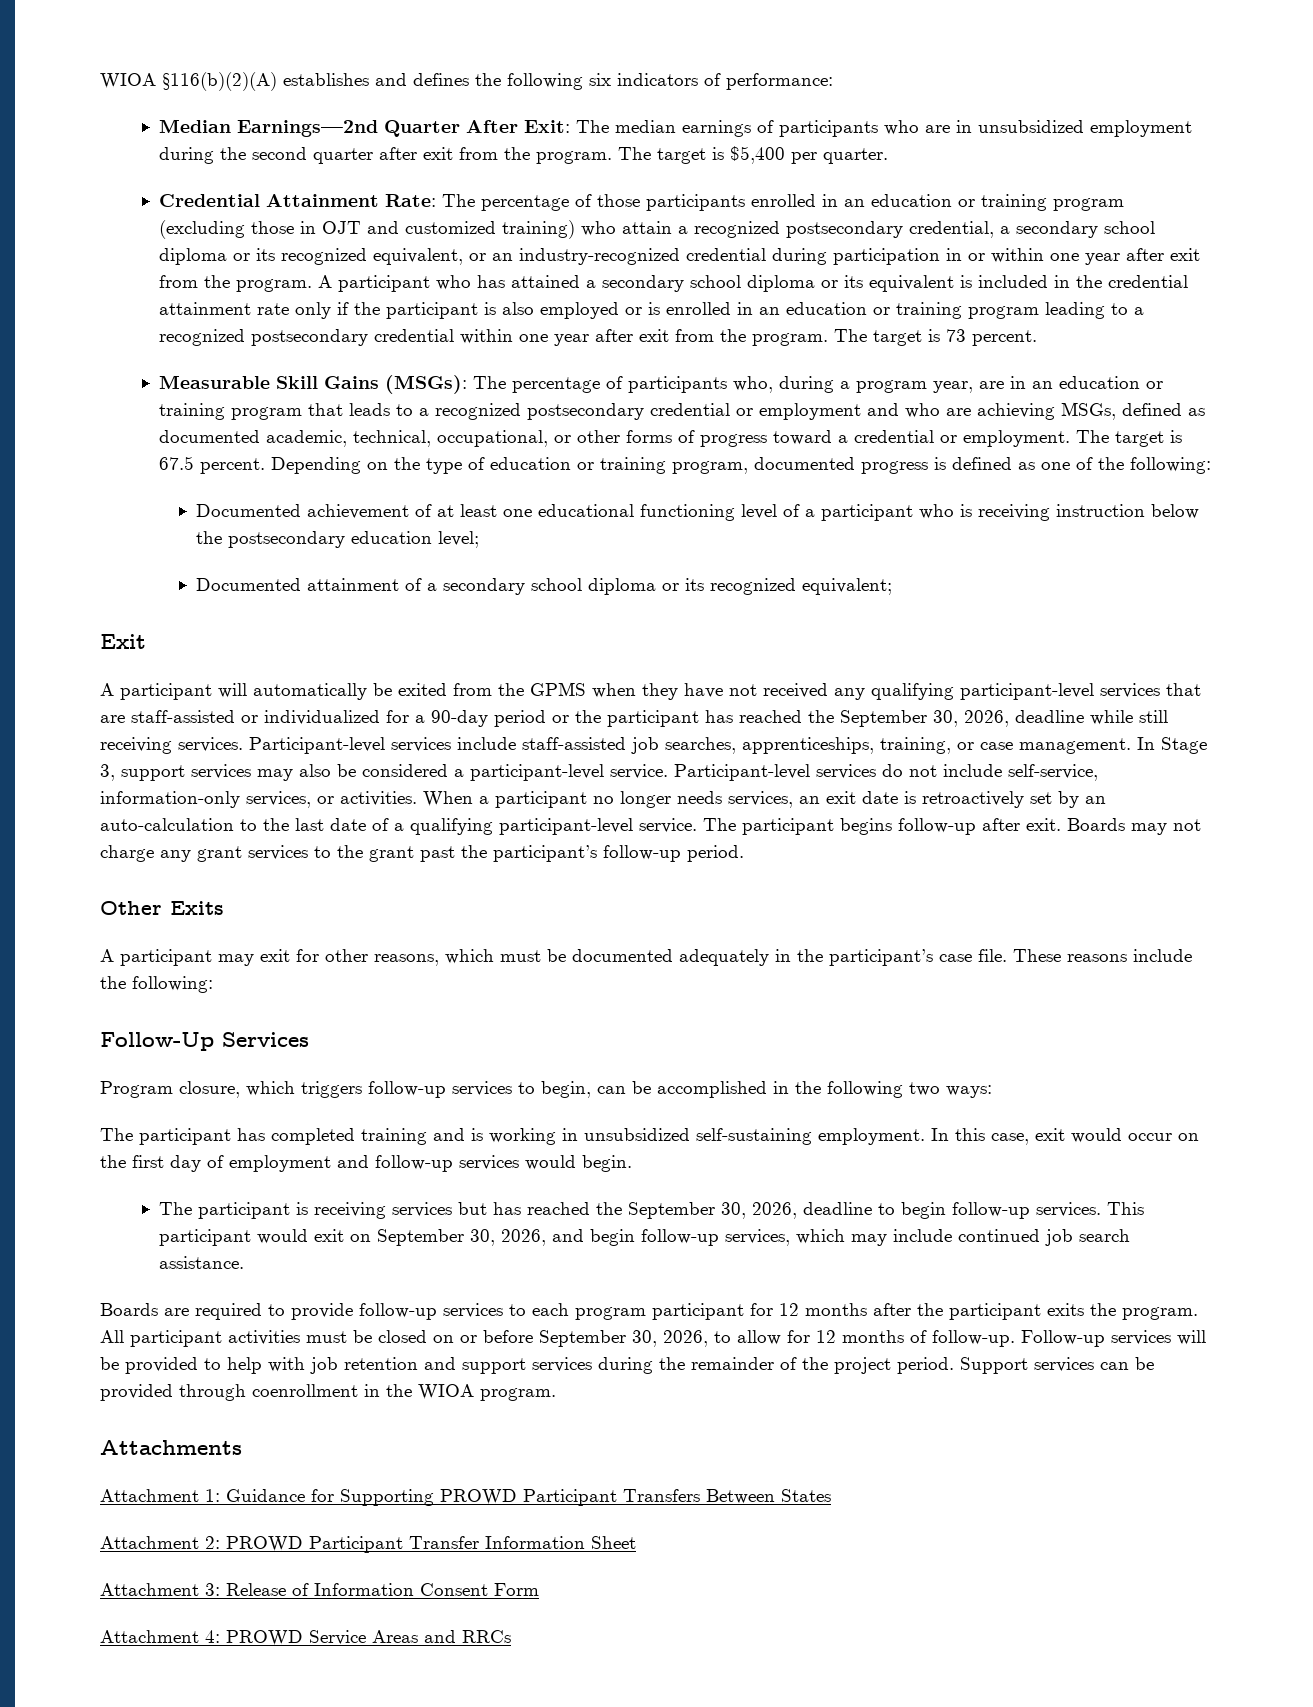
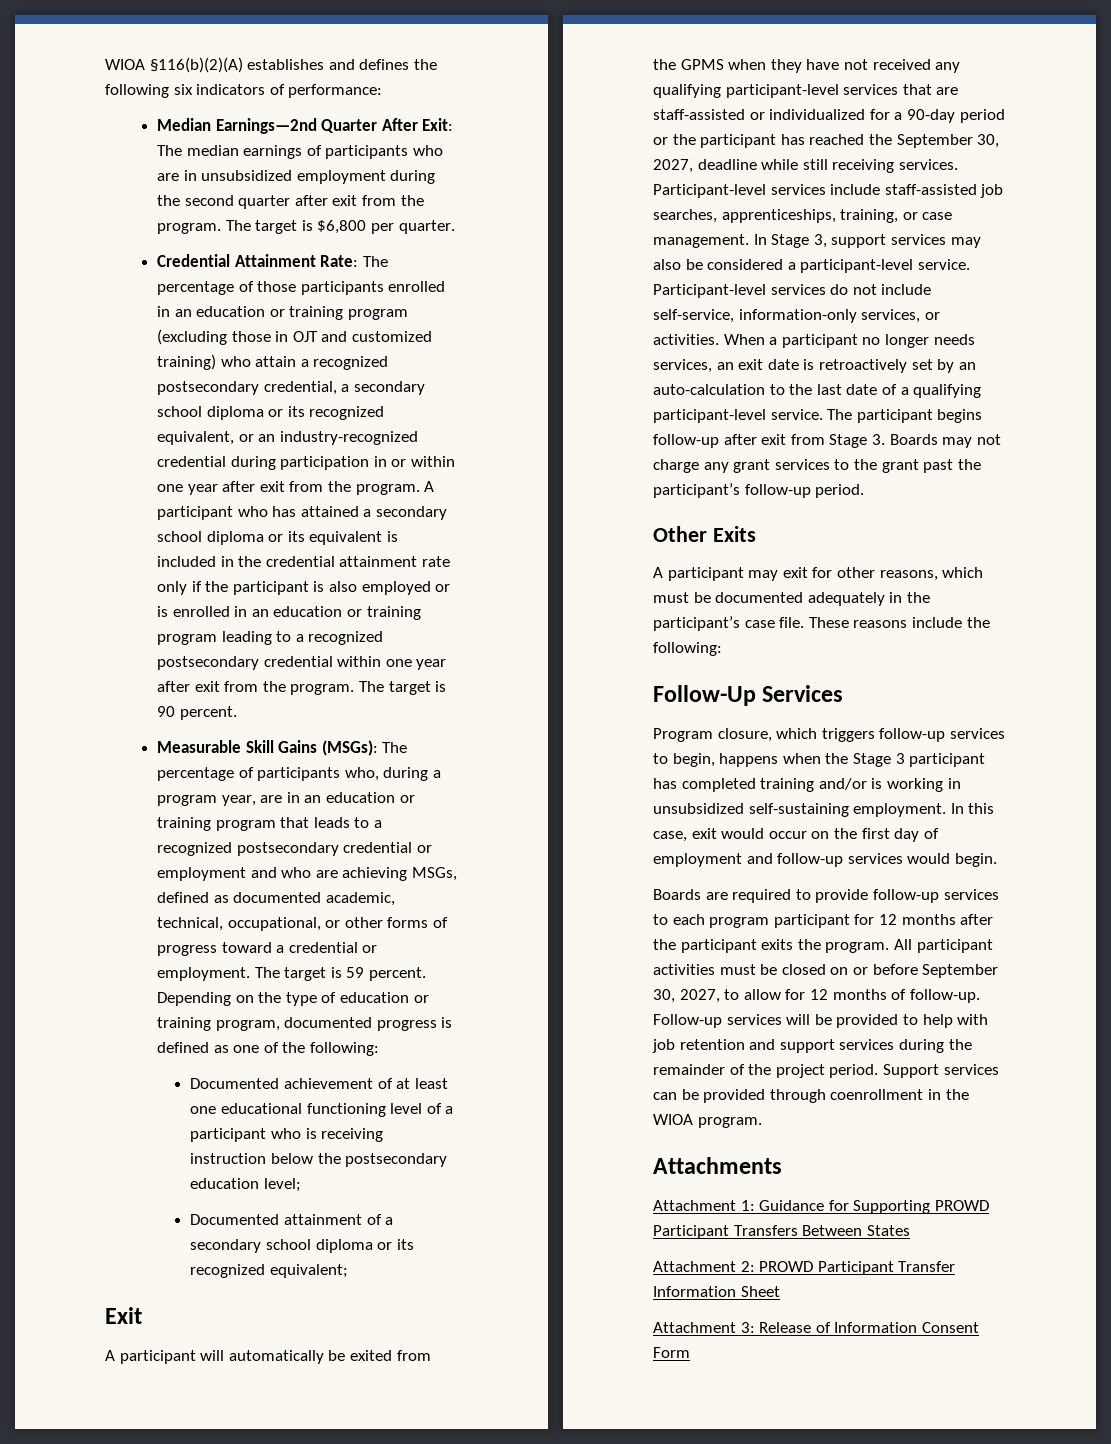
- The target is $5,400 per quarter.
+ The target is $6,800 per quarter.
- The target is 73 percent.
+ The target is 90 percent.
- The target is 67.5 percent.
+ The target is 59 percent.
- A participant will automatically be exited from the GPMS when they have not received any qualifying participant-level services that are staff-assisted or individualized for a 90-day period or the participant has reached the September 30, 2026, deadline while still receiving services.
+ A participant will automatically be exited from the GPMS when they have not received any qualifying participant-level services that are staff-assisted or individualized for a 90-day period or the participant has reached the September 30, 2027, deadline while still receiving services.
- The participant begins follow-up after exit. Boards may not charge any grant services to the grant past the participant’s follow-up period.
+ The participant begins follow-up after exit from Stage 3. Boards may not charge any grant services to the grant past the participant’s follow-up period.
- Program closure, which triggers follow-up services to begin, can be accomplished in the following two ways:
- The participant has completed training and is working in unsubsidized self-sustaining employment.
+ Program closure, which triggers follow-up services to begin, happens when the Stage 3 participant has completed training and/or is working in unsubsidized self-sustaining employment.
- The participant is receiving services but has reached the September 30, 2026, deadline to begin follow-up services. This participant would exit on September 30, 2026, and begin follow-up services, which may include continued job search assistance.
- All participant activities must be closed on or before September 30, 2026, to allow for 12 months of follow-up.
+ All participant activities must be closed on or before September 30, 2027, to allow for 12 months of follow-up.
- Attachment 4: PROWD Service Areas and RRCs

